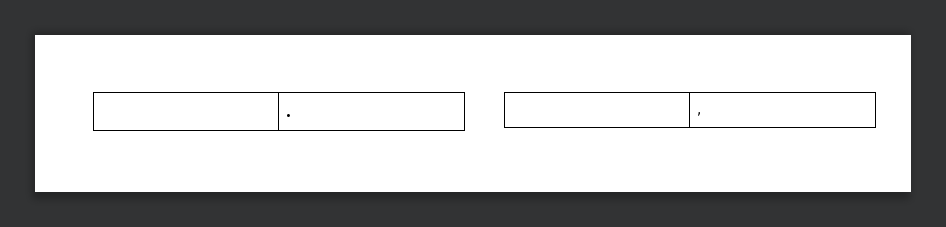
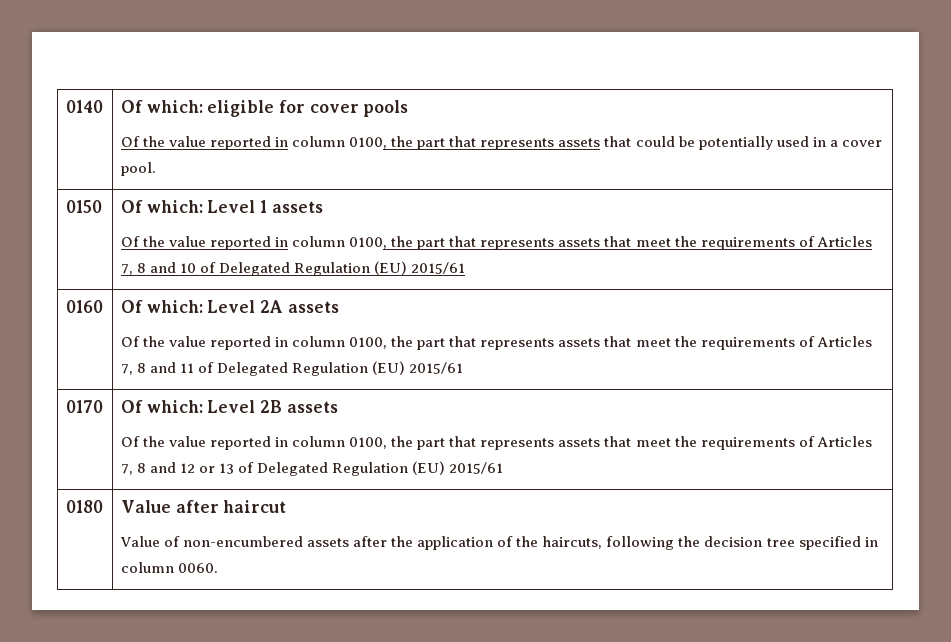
- | .
- | ,
+ 0140 | Of which: eligible for cover pools
+ Of the value reported in column 0100, the part that represents assets that could be potentially used in a cover pool.
+ 0150 | Of which: Level 1 assets
+ Of the value reported in column 0100, the part that represents assets that meet the requirements of Articles 7, 8 and 10 of Delegated Regulation (EU) 2015/61
+ 0160 | Of which: Level 2A assets
+ Of the value reported in column 0100, the part that represents assets that meet the requirements of Articles 7, 8 and 11 of Delegated Regulation (EU) 2015/61
+ 0170 | Of which: Level 2B assets
+ Of the value reported in column 0100, the part that represents assets that meet the requirements of Articles 7, 8 and 12 or 13 of Delegated Regulation (EU) 2015/61
+ 0180 | Value after haircut
+ Value of non-encumbered assets after the application of the haircuts, following the decision tree specified in column 0060.

